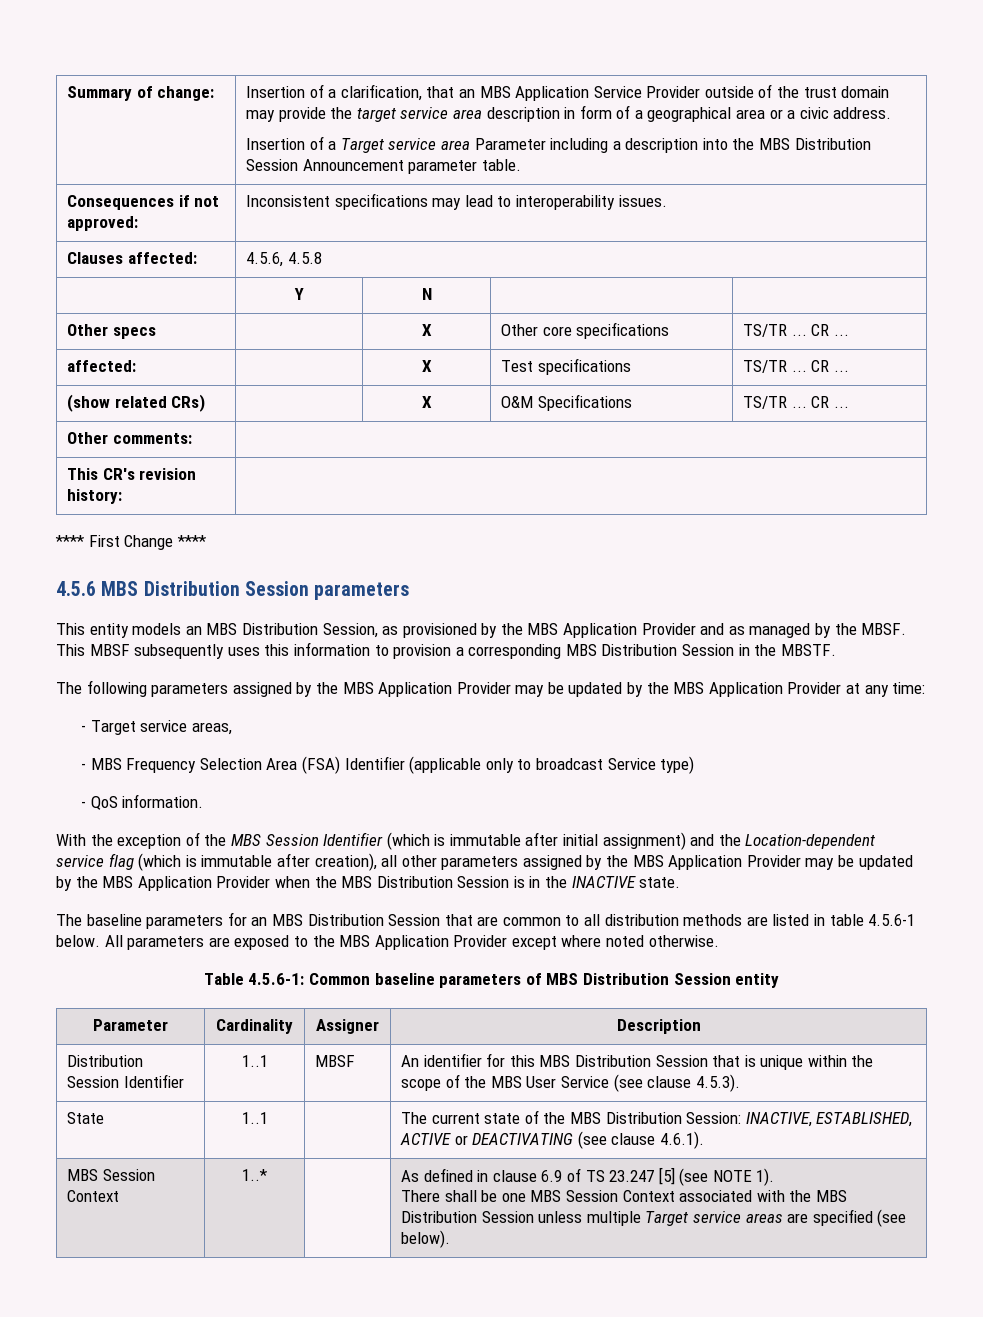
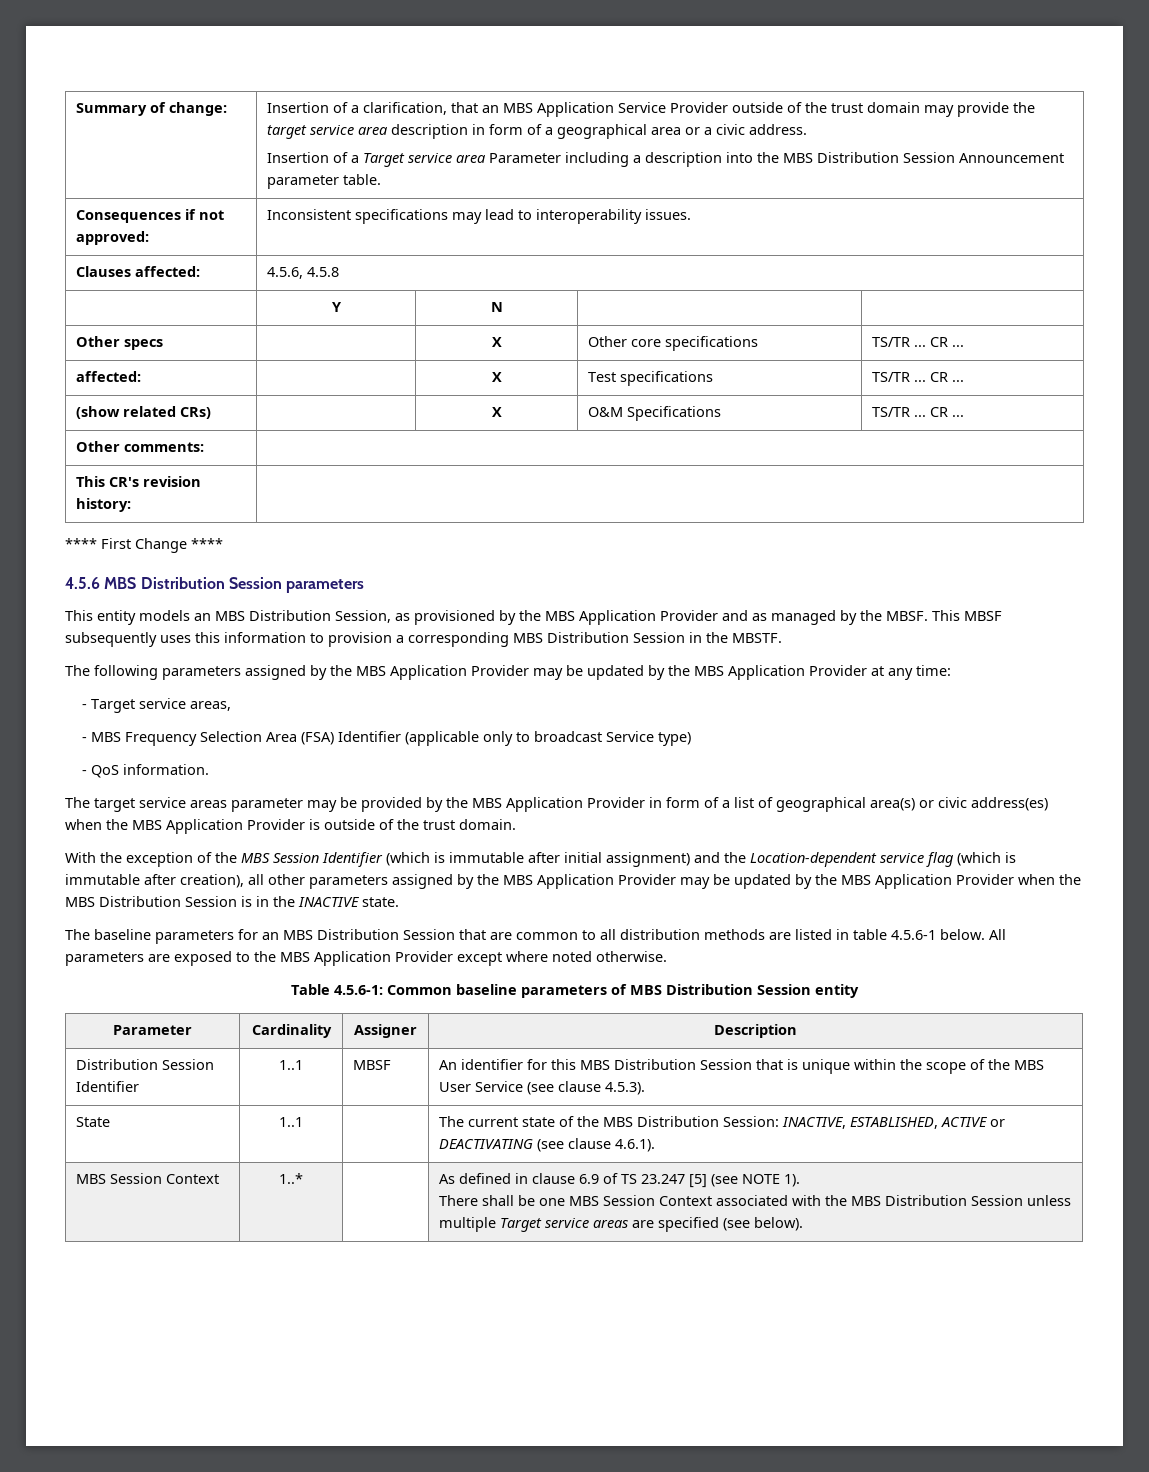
+ The target service areas parameter may be provided by the MBS Application Provider in form of a list of geographical area(s) or civic address(es) when the MBS Application Provider is outside of the trust domain.

